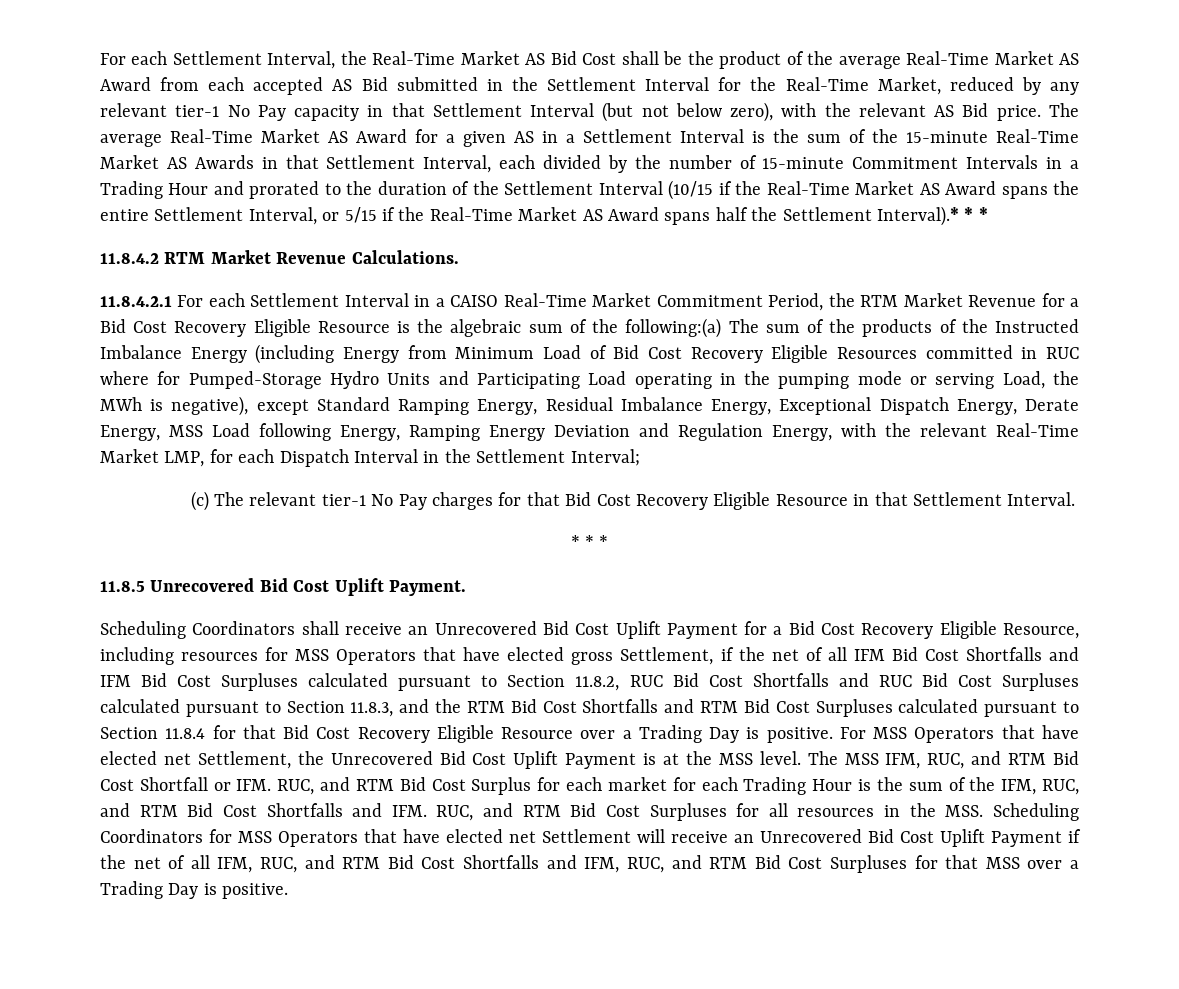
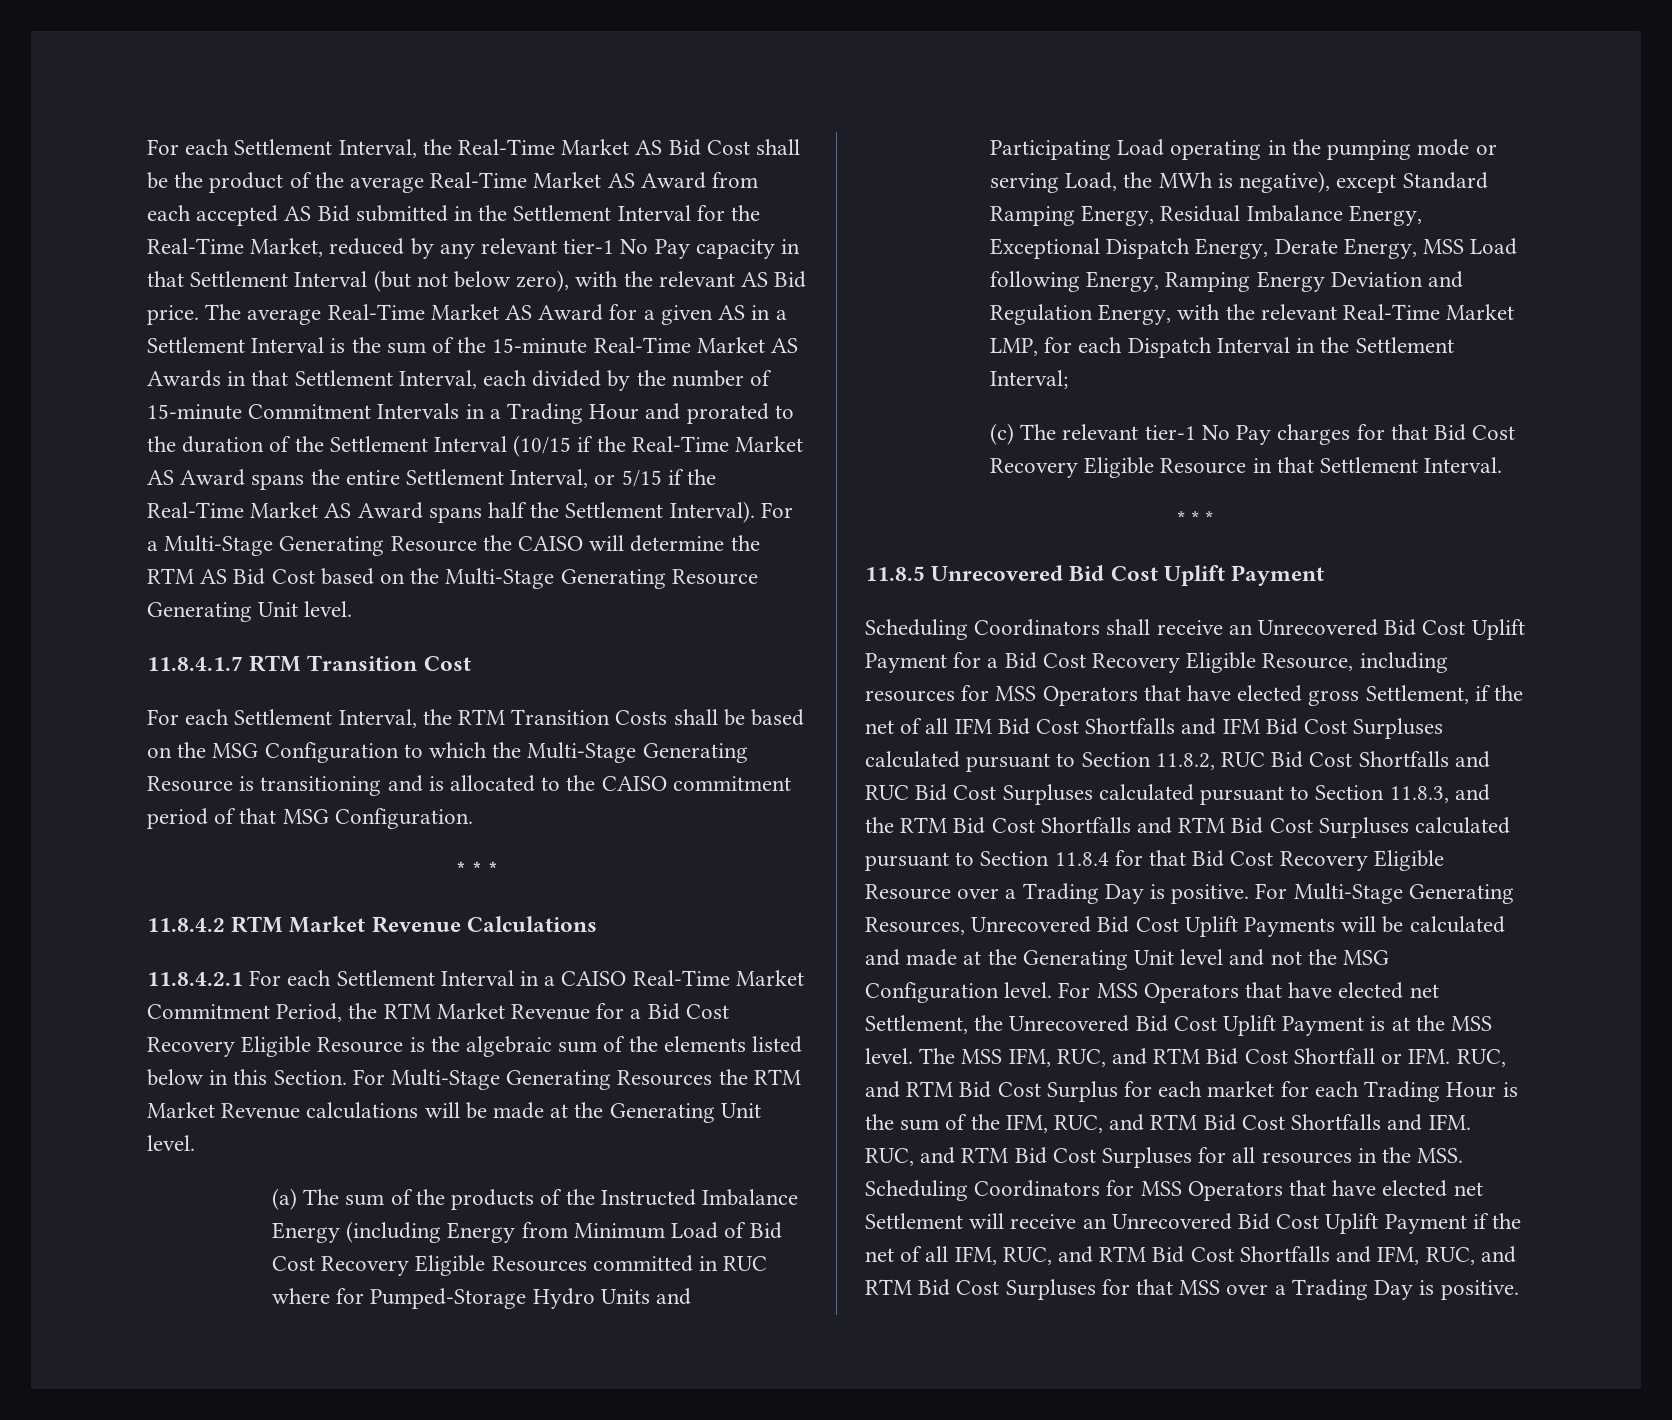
- The average Real-Time Market AS Award for a given AS in a Settlement Interval is the sum of the 15-minute Real-Time Market AS Awards in that Settlement Interval, each divided by the number of 15-minute Commitment Intervals in a Trading Hour and prorated to the duration of the Settlement Interval (10/15 if the Real-Time Market AS Award spans the entire Settlement Interval, or 5/15 if the Real-Time Market AS Award spans half the Settlement Interval).* * *
+ The average Real-Time Market AS Award for a given AS in a Settlement Interval is the sum of the 15-minute Real-Time Market AS Awards in that Settlement Interval, each divided by the number of 15-minute Commitment Intervals in a Trading Hour and prorated to the duration of the Settlement Interval (10/15 if the Real-Time Market AS Award spans the entire Settlement Interval, or 5/15 if the Real-Time Market AS Award spans half the Settlement Interval). For a Multi-Stage Generating Resource the CAISO will determine the RTM AS Bid Cost based on the Multi-Stage Generating Resource Generating Unit level.
+ 11.8.4.1.7 RTM Transition Cost
+ For each Settlement Interval, the RTM Transition Costs shall be based on the MSG Configuration to which the Multi-Stage Generating Resource is transitioning and is allocated to the CAISO commitment period of that MSG Configuration.
+ * * *
- 11.8.4.2 RTM Market Revenue Calculations.
+ 11.8.4.2 RTM Market Revenue Calculations
- 11.8.4.2.1 For each Settlement Interval in a CAISO Real-Time Market Commitment Period, the RTM Market Revenue for a Bid Cost Recovery Eligible Resource is the algebraic sum of the following:(a) The sum of the products of the Instructed Imbalance Energy (including Energy from Minimum Load of Bid Cost Recovery Eligible Resources committed in RUC where for Pumped-Storage Hydro Units and Participating Load operating in the pumping mode or serving Load, the MWh is negative), except Standard Ramping Energy, Residual Imbalance Energy, Exceptional Dispatch Energy, Derate Energy, MSS Load following Energy, Ramping Energy Deviation and Regulation Energy, with the relevant Real-Time Market LMP, for each Dispatch Interval in the Settlement Interval;
+ 11.8.4.2.1 For each Settlement Interval in a CAISO Real-Time Market Commitment Period, the RTM Market Revenue for a Bid Cost Recovery Eligible Resource is the algebraic sum of the elements listed below in this Section. For Multi-Stage Generating Resources the RTM Market Revenue calculations will be made at the Generating Unit level.
+ (a) The sum of the products of the Instructed Imbalance Energy (including Energy from Minimum Load of Bid Cost Recovery Eligible Resources committed in RUC where for Pumped-Storage Hydro Units and Participating Load operating in the pumping mode or serving Load, the MWh is negative), except Standard Ramping Energy, Residual Imbalance Energy, Exceptional Dispatch Energy, Derate Energy, MSS Load following Energy, Ramping Energy Deviation and Regulation Energy, with the relevant Real-Time Market LMP, for each Dispatch Interval in the Settlement Interval;
- 11.8.5 Unrecovered Bid Cost Uplift Payment.
+ 11.8.5 Unrecovered Bid Cost Uplift Payment
- For MSS Operators that have elected net Settlement, the Unrecovered Bid Cost Uplift Payment is at the MSS level.
+ For Multi-Stage Generating Resources, Unrecovered Bid Cost Uplift Payments will be calculated and made at the Generating Unit level and not the MSG Configuration level. For MSS Operators that have elected net Settlement, the Unrecovered Bid Cost Uplift Payment is at the MSS level.

